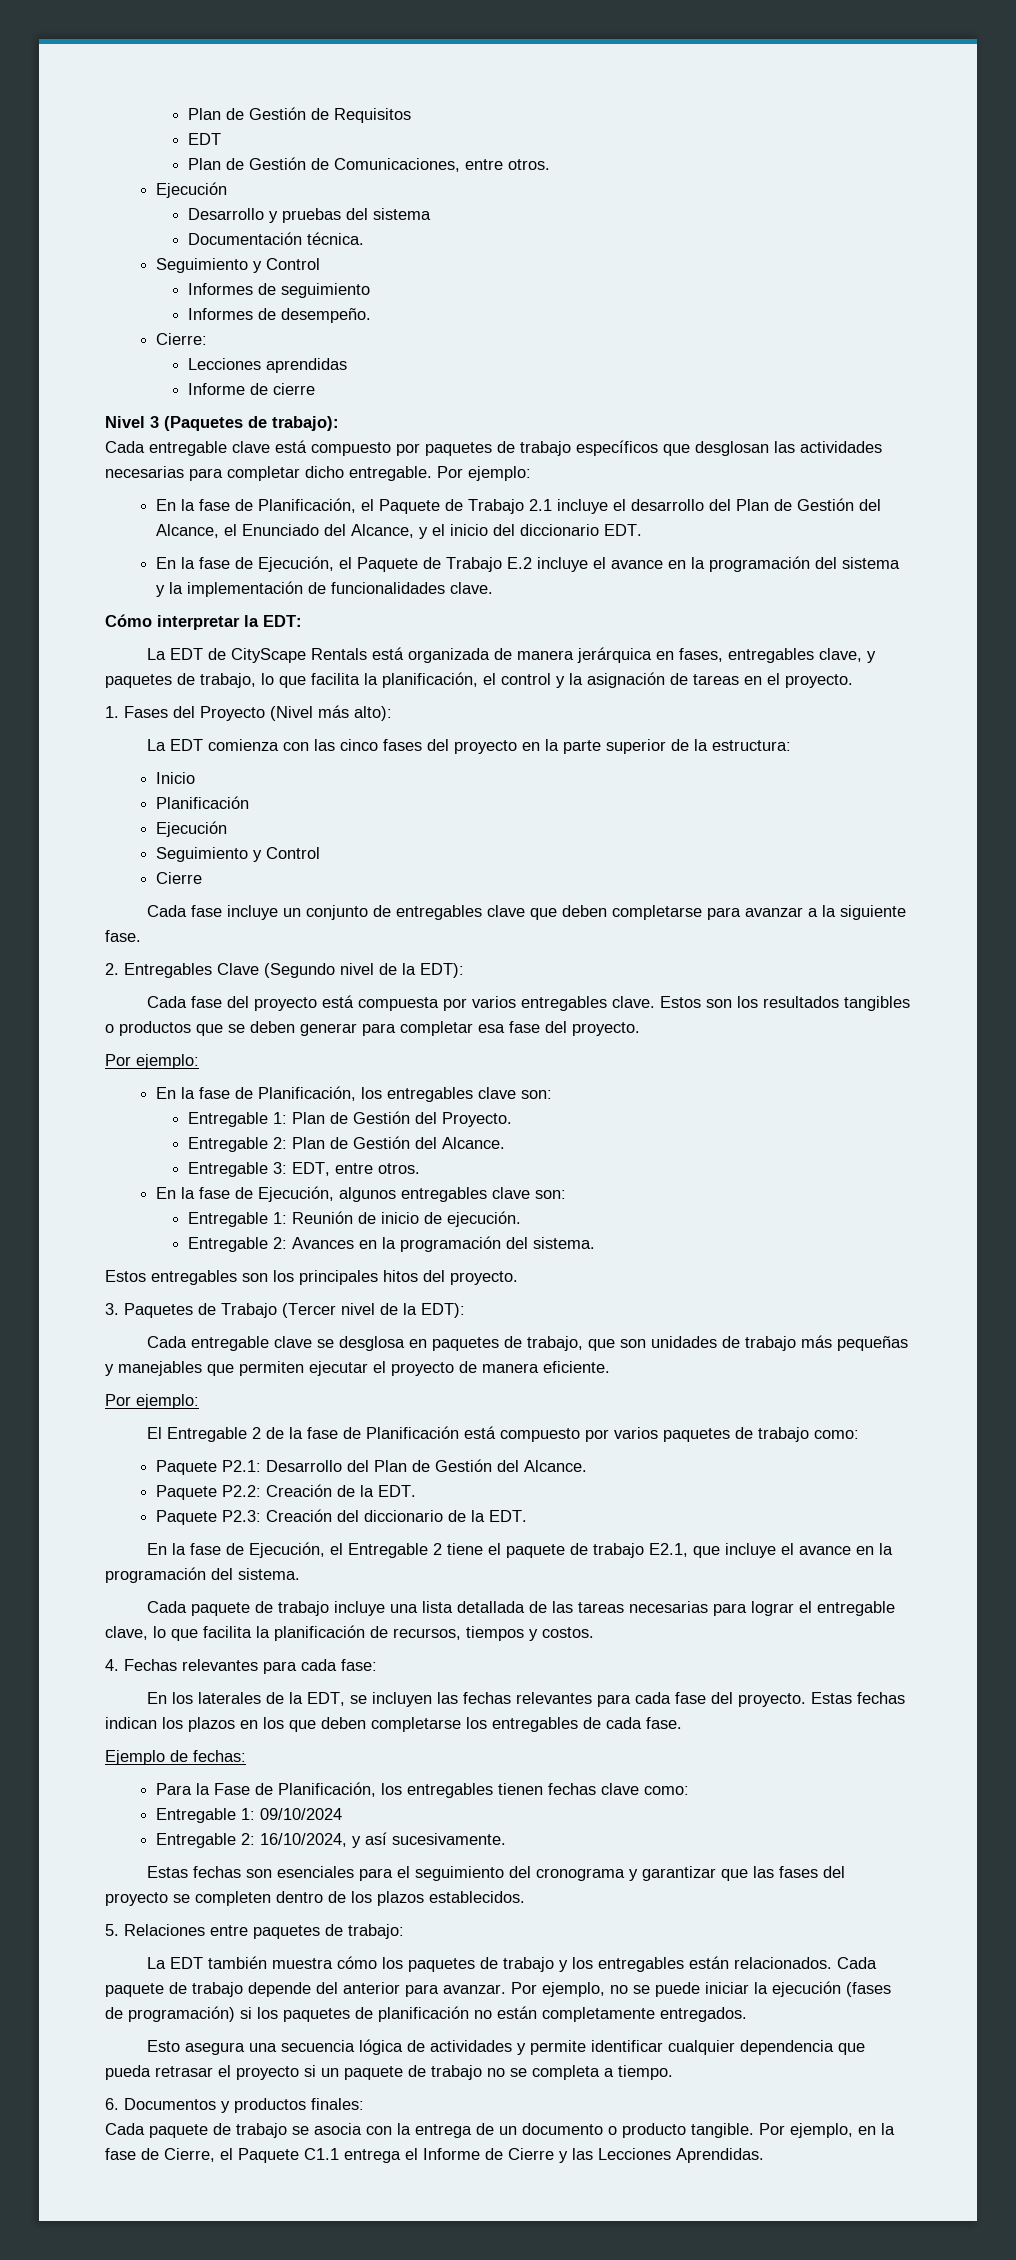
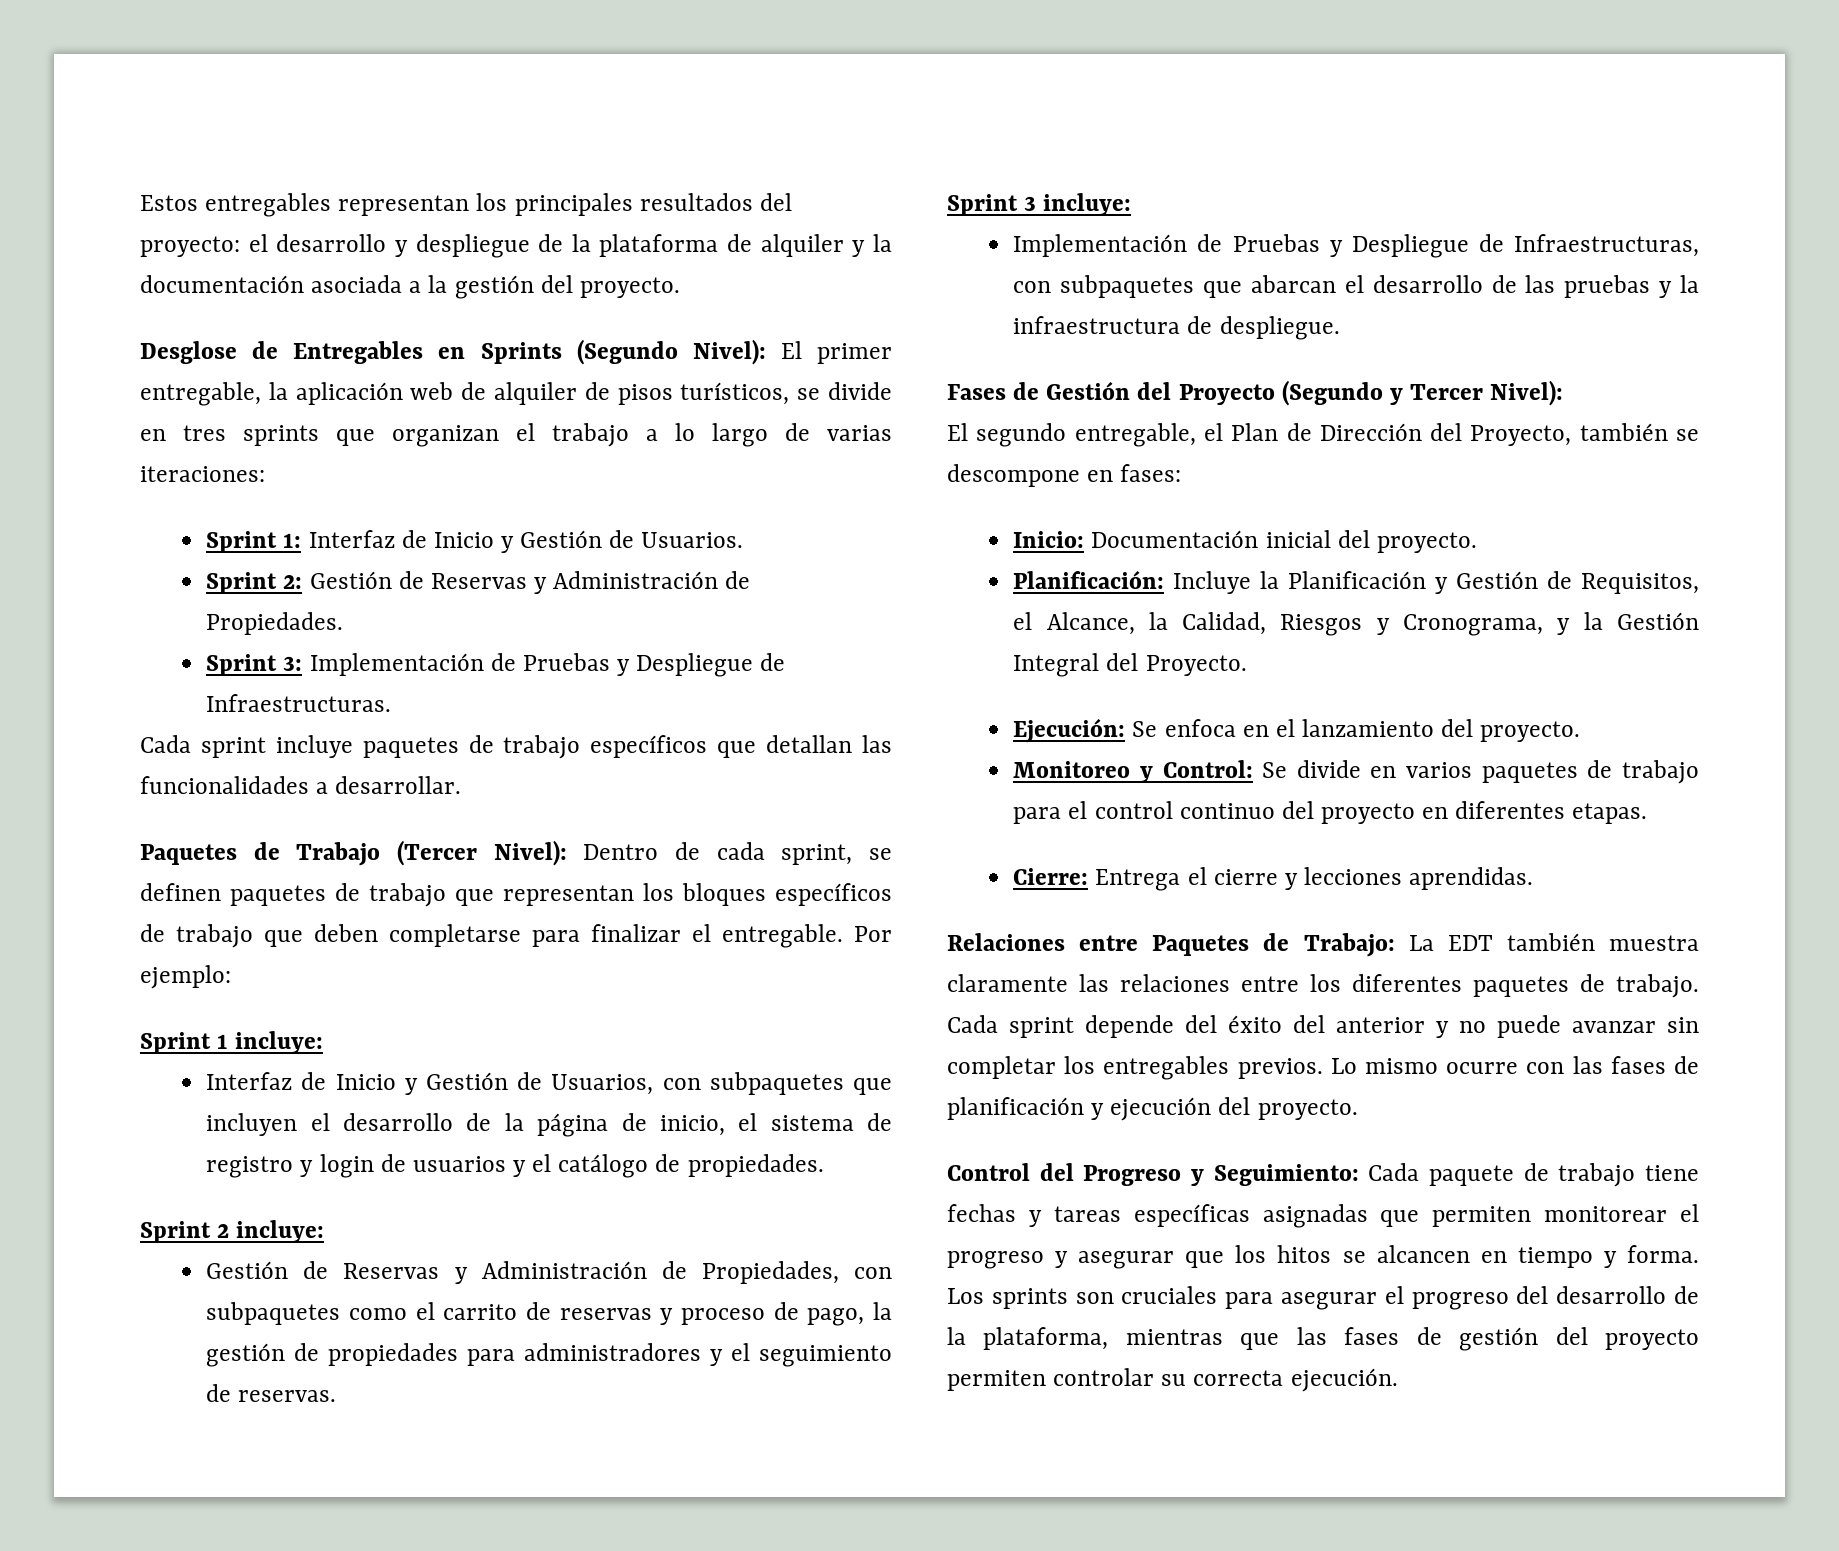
- Plan de Gestión de Requisitos
- EDT
- Plan de Gestión de Comunicaciones, entre otros.
- Ejecución
- Desarrollo y pruebas del sistema
- Documentación técnica.
- Seguimiento y Control
- Informes de seguimiento
- Informes de desempeño.
- Cierre:
- Lecciones aprendidas
- Informe de cierre
- Nivel 3 (Paquetes de trabajo):
- Cada entregable clave está compuesto por paquetes de trabajo específicos que desglosan las actividades necesarias para completar dicho entregable. Por ejemplo:
- En la fase de Planificación, el Paquete de Trabajo 2.1 incluye el desarrollo del Plan de Gestión del Alcance, el Enunciado del Alcance, y el inicio del diccionario EDT.
- En la fase de Ejecución, el Paquete de Trabajo E.2 incluye el avance en la programación del sistema y la implementación de funcionalidades clave.
- Cómo interpretar la EDT:
- La EDT de CityScape Rentals está organizada de manera jerárquica en fases, entregables clave, y paquetes de trabajo, lo que facilita la planificación, el control y la asignación de tareas en el proyecto.
- 1. Fases del Proyecto (Nivel más alto):
- La EDT comienza con las cinco fases del proyecto en la parte superior de la estructura:
- Inicio
- Planificación
- Ejecución
- Seguimiento y Control
- Cierre
- Cada fase incluye un conjunto de entregables clave que deben completarse para avanzar a la siguiente fase.
- 2. Entregables Clave (Segundo nivel de la EDT):
- Cada fase del proyecto está compuesta por varios entregables clave. Estos son los resultados tangibles o productos que se deben generar para completar esa fase del proyecto.
- Por ejemplo:
- En la fase de Planificación, los entregables clave son:
- Entregable 1: Plan de Gestión del Proyecto.
- Entregable 2: Plan de Gestión del Alcance.
- Entregable 3: EDT, entre otros.
- En la fase de Ejecución, algunos entregables clave son:
- Entregable 1: Reunión de inicio de ejecución.
- Entregable 2: Avances en la programación del sistema.
- Estos entregables son los principales hitos del proyecto.
- 3. Paquetes de Trabajo (Tercer nivel de la EDT):
- Cada entregable clave se desglosa en paquetes de trabajo, que son unidades de trabajo más pequeñas y manejables que permiten ejecutar el proyecto de manera eficiente.
- Por ejemplo:
- El Entregable 2 de la fase de Planificación está compuesto por varios paquetes de trabajo como:
- Paquete P2.1: Desarrollo del Plan de Gestión del Alcance.
- Paquete P2.2: Creación de la EDT.
- Paquete P2.3: Creación del diccionario de la EDT.
- En la fase de Ejecución, el Entregable 2 tiene el paquete de trabajo E2.1, que incluye el avance en la programación del sistema.
- Cada paquete de trabajo incluye una lista detallada de las tareas necesarias para lograr el entregable clave, lo que facilita la planificación de recursos, tiempos y costos.
- 4. Fechas relevantes para cada fase:
- En los laterales de la EDT, se incluyen las fechas relevantes para cada fase del proyecto. Estas fechas indican los plazos en los que deben completarse los entregables de cada fase.
- Ejemplo de fechas:
- Para la Fase de Planificación, los entregables tienen fechas clave como:
- Entregable 1: 09/10/2024
- Entregable 2: 16/10/2024, y así sucesivamente.
- Estas fechas son esenciales para el seguimiento del cronograma y garantizar que las fases del proyecto se completen dentro de los plazos establecidos.
- 5. Relaciones entre paquetes de trabajo:
- La EDT también muestra cómo los paquetes de trabajo y los entregables están relacionados. Cada paquete de trabajo depende del anterior para avanzar. Por ejemplo, no se puede iniciar la ejecución (fases de programación) si los paquetes de planificación no están completamente entregados.
- Esto asegura una secuencia lógica de actividades y permite identificar cualquier dependencia que pueda retrasar el proyecto si un paquete de trabajo no se completa a tiempo.
- 6. Documentos y productos finales:
- Cada paquete de trabajo se asocia con la entrega de un documento o producto tangible. Por ejemplo, en la fase de Cierre, el Paquete C1.1 entrega el Informe de Cierre y las Lecciones Aprendidas.
+ Estos entregables representan los principales resultados del proyecto: el desarrollo y despliegue de la plataforma de alquiler y la documentación asociada a la gestión del proyecto.
+ Desglose de Entregables en Sprints (Segundo Nivel): El primer entregable, la aplicación web de alquiler de pisos turísticos, se divide en tres sprints que organizan el trabajo a lo largo de varias iteraciones:
+ Sprint 1: Interfaz de Inicio y Gestión de Usuarios.
+ Sprint 2: Gestión de Reservas y Administración de Propiedades.
+ Sprint 3: Implementación de Pruebas y Despliegue de Infraestructuras.
+ Cada sprint incluye paquetes de trabajo específicos que detallan las funcionalidades a desarrollar.
+ Paquetes de Trabajo (Tercer Nivel): Dentro de cada sprint, se definen paquetes de trabajo que representan los bloques específicos de trabajo que deben completarse para finalizar el entregable. Por ejemplo:
+ Sprint 1 incluye:
+ Interfaz de Inicio y Gestión de Usuarios, con subpaquetes que incluyen el desarrollo de la página de inicio, el sistema de registro y login de usuarios y el catálogo de propiedades.
+ Sprint 2 incluye:
+ Gestión de Reservas y Administración de Propiedades, con subpaquetes como el carrito de reservas y proceso de pago, la gestión de propiedades para administradores y el seguimiento de reservas.
+ Sprint 3 incluye:
+ Implementación de Pruebas y Despliegue de Infraestructuras, con subpaquetes que abarcan el desarrollo de las pruebas y la infraestructura de despliegue.
+ Fases de Gestión del Proyecto (Segundo y Tercer Nivel):
+ El segundo entregable, el Plan de Dirección del Proyecto, también se descompone en fases:
+ Inicio: Documentación inicial del proyecto.
+ Planificación: Incluye la Planificación y Gestión de Requisitos, el Alcance, la Calidad, Riesgos y Cronograma, y la Gestión Integral del Proyecto.
+ Ejecución: Se enfoca en el lanzamiento del proyecto.
+ Monitoreo y Control: Se divide en varios paquetes de trabajo para el control continuo del proyecto en diferentes etapas.
+ Cierre: Entrega el cierre y lecciones aprendidas.
+ Relaciones entre Paquetes de Trabajo: La EDT también muestra claramente las relaciones entre los diferentes paquetes de trabajo. Cada sprint depende del éxito del anterior y no puede avanzar sin completar los entregables previos. Lo mismo ocurre con las fases de planificación y ejecución del proyecto.
+ Control del Progreso y Seguimiento: Cada paquete de trabajo tiene fechas y tareas específicas asignadas que permiten monitorear el progreso y asegurar que los hitos se alcancen en tiempo y forma. Los sprints son cruciales para asegurar el progreso del desarrollo de la plataforma, mientras que las fases de gestión del proyecto permiten controlar su correcta ejecución.

